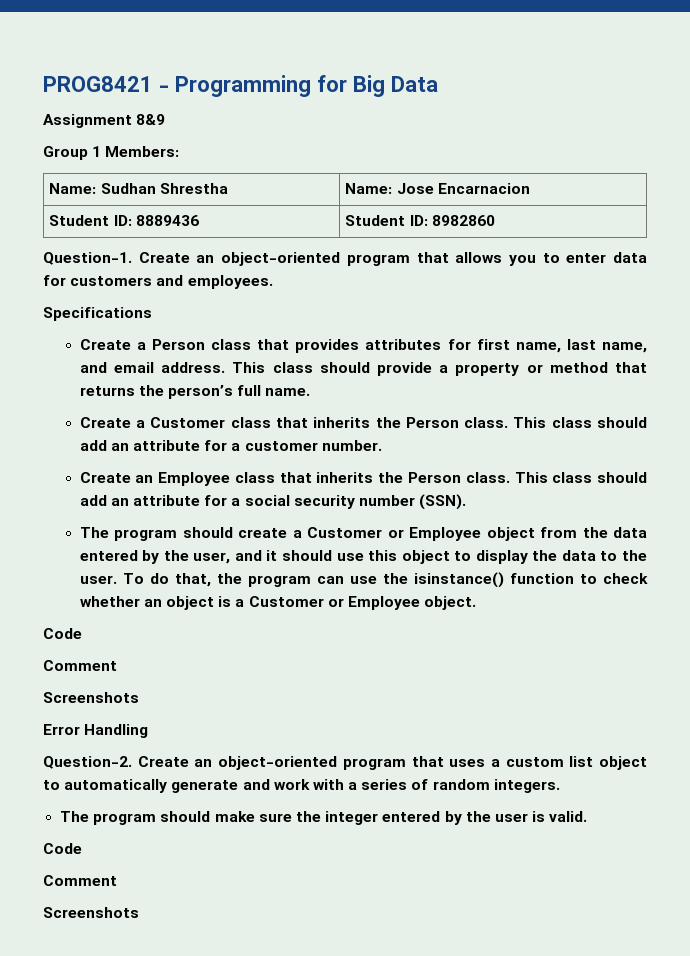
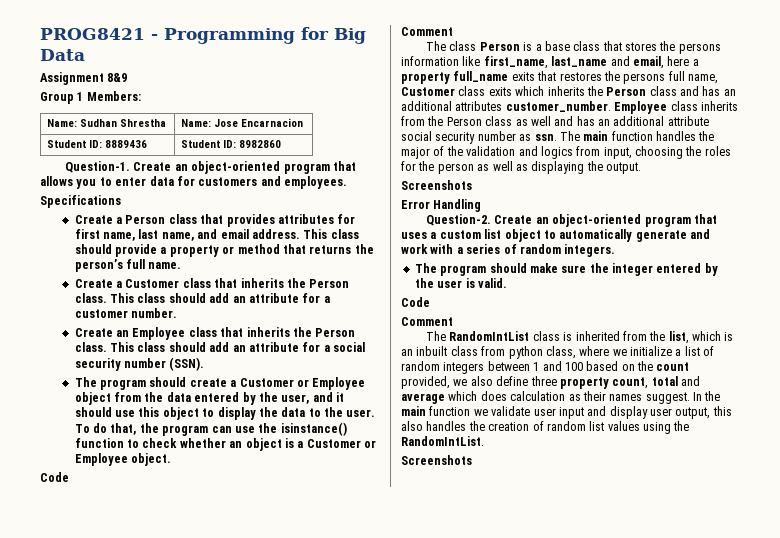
+ The class Person is a base class that stores the persons information like first_name, last_name and email, here a property full_name exits that restores the persons full name, Customer class exits which inherits the Person class and has an additional attributes customer_number. Employee class inherits from the Person class as well and has an additional attribute social security number as ssn. The main function handles the major of the validation and logics from input, choosing the roles for the person as well as displaying the output.
+ The RandomIntList class is inherited from the list, which is an inbuilt class from python class, where we initialize a list of random integers between 1 and 100 based on the count provided, we also define three property count, total and average which does calculation as their names suggest. In the main function we validate user input and display user output, this also handles the creation of random list values using the RandomIntList.

